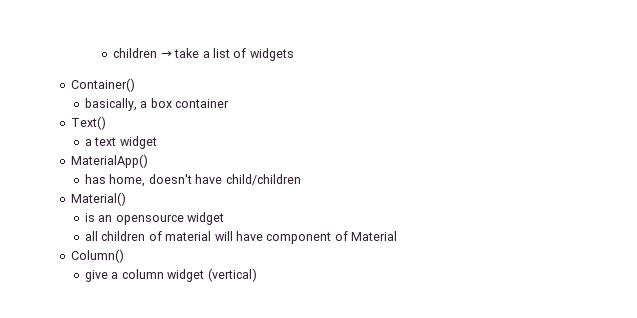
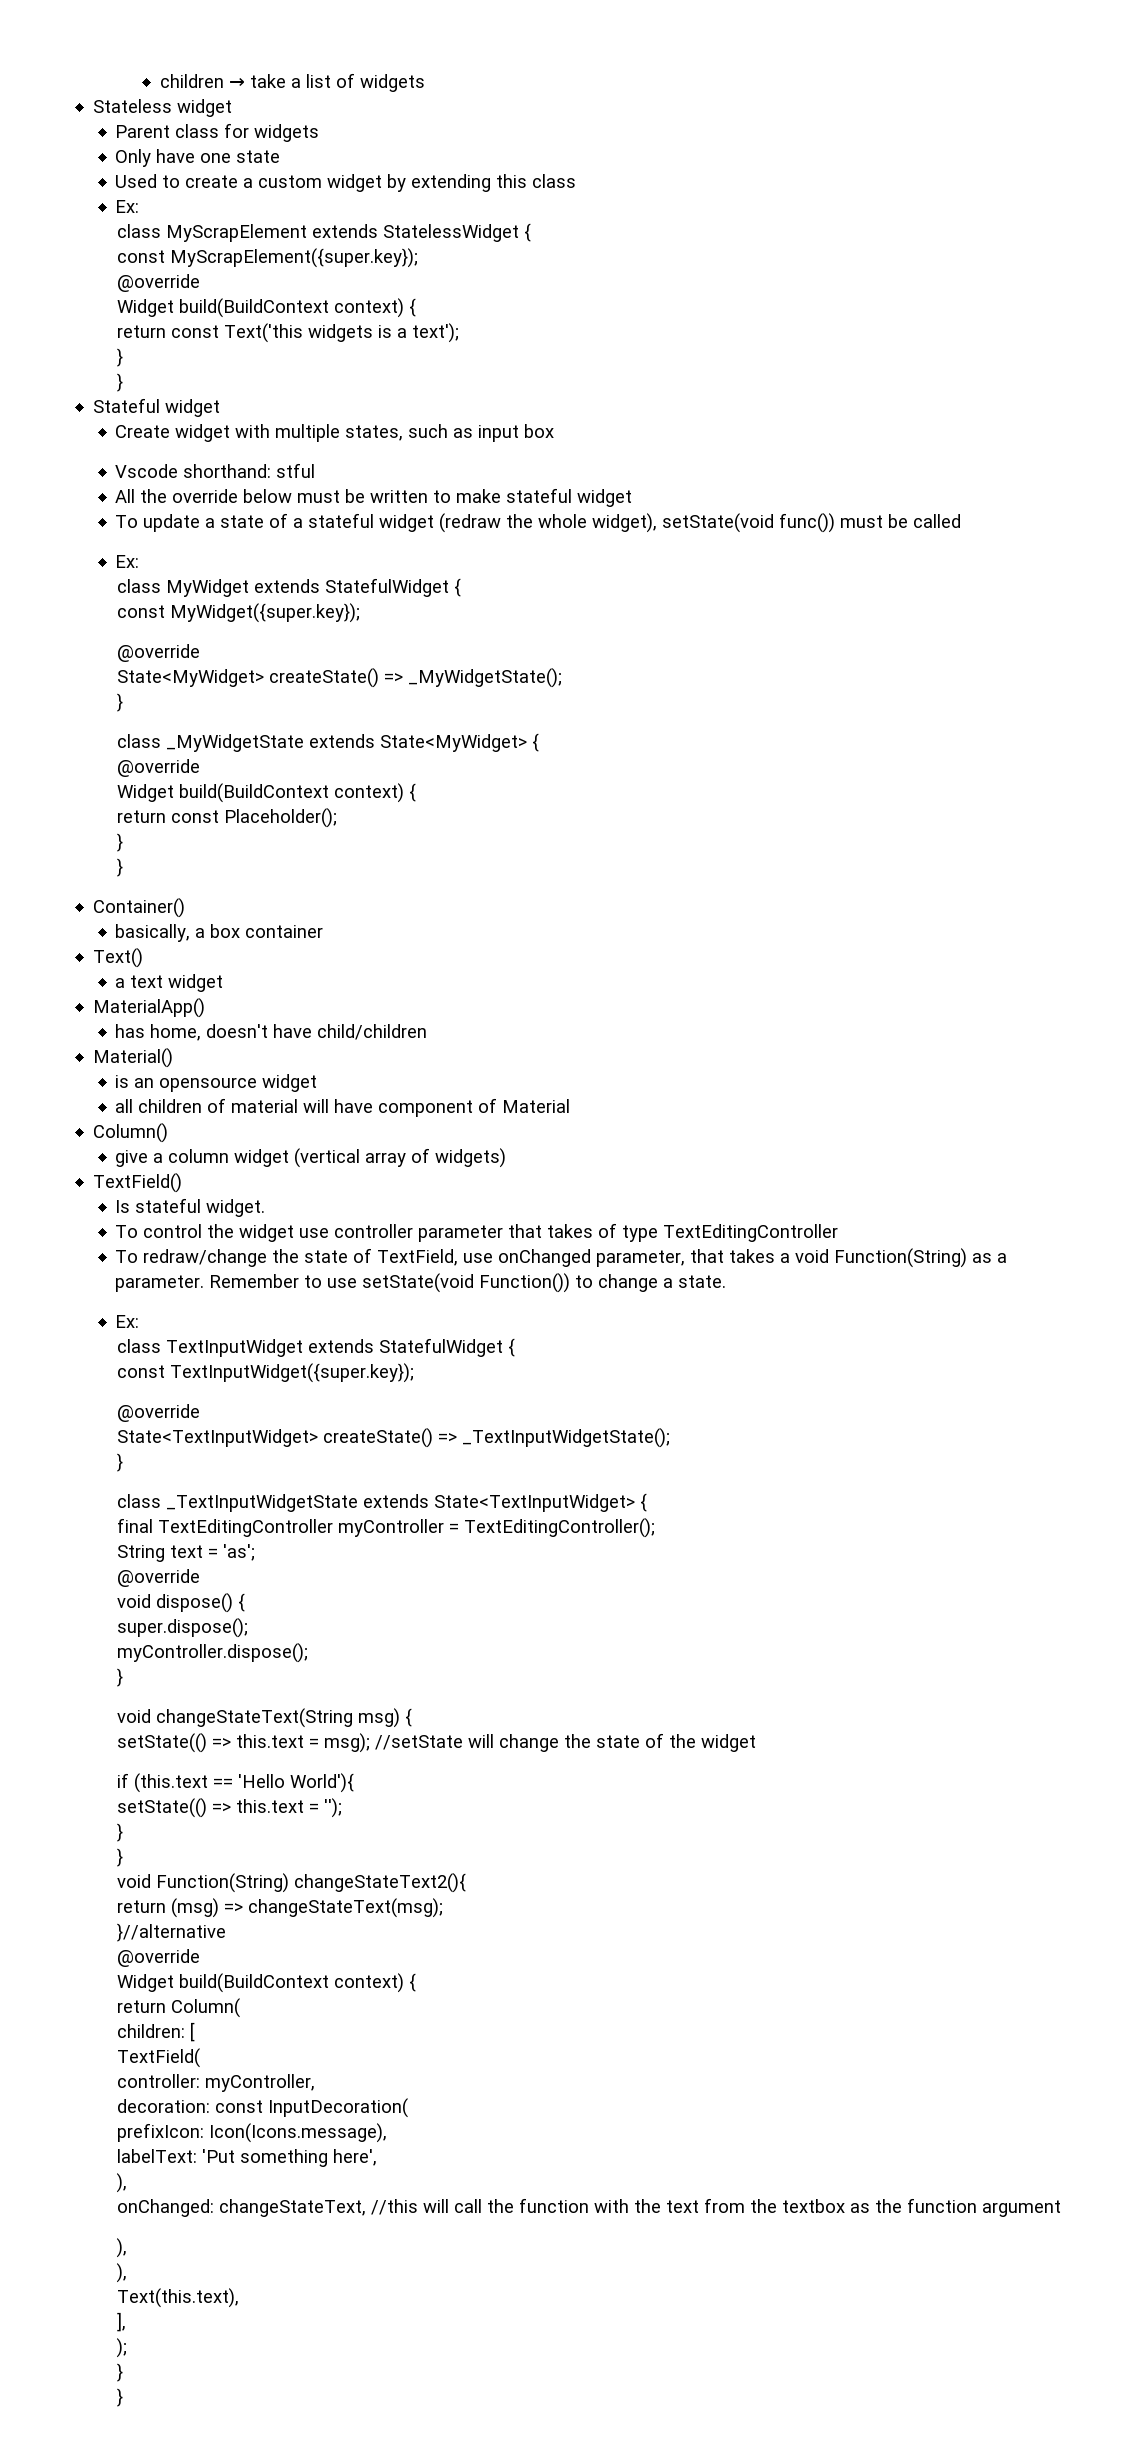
+ Stateless widget
+ Parent class for widgets
+ Only have one state
+ Used to create a custom widget by extending this class
+ Ex:
+ class MyScrapElement extends StatelessWidget {
+ const MyScrapElement({super.key});
+ @override
+ Widget build(BuildContext context) {
+ return const Text('this widgets is a text');
+ }
+ }
+ Stateful widget
+ Create widget with multiple states, such as input box
+ Vscode shorthand: stful
+ All the override below must be written to make stateful widget
+ To update a state of a stateful widget (redraw the whole widget), setState(void func()) must be called
+ Ex:
+ class MyWidget extends StatefulWidget {
+ const MyWidget({super.key});
+ @override
+ State<MyWidget> createState() => _MyWidgetState();
+ }
+ class _MyWidgetState extends State<MyWidget> {
+ @override
+ Widget build(BuildContext context) {
+ return const Placeholder();
+ }
+ }
- give a column widget (vertical)
+ give a column widget (vertical array of widgets)
+ TextField()
+ Is stateful widget.
+ To control the widget use controller parameter that takes of type TextEditingController
+ To redraw/change the state of TextField, use onChanged parameter, that takes a void Function(String) as a parameter. Remember to use setState(void Function()) to change a state.
+ Ex:
+ class TextInputWidget extends StatefulWidget {
+ const TextInputWidget({super.key});
+ @override
+ State<TextInputWidget> createState() => _TextInputWidgetState();
+ }
+ class _TextInputWidgetState extends State<TextInputWidget> {
+ final TextEditingController myController = TextEditingController();
+ String text = 'as';
+ @override
+ void dispose() {
+ super.dispose();
+ myController.dispose();
+ }
+ void changeStateText(String msg) {
+ setState(() => this.text = msg); //setState will change the state of the widget
+ if (this.text == 'Hello World'){
+ setState(() => this.text = '');
+ }
+ }
+ void Function(String) changeStateText2(){
+ return (msg) => changeStateText(msg);
+ }//alternative
+ @override
+ Widget build(BuildContext context) {
+ return Column(
+ children: [
+ TextField(
+ controller: myController,
+ decoration: const InputDecoration(
+ prefixIcon: Icon(Icons.message),
+ labelText: 'Put something here',
+ ),
+ onChanged: changeStateText, //this will call the function with the text from the textbox as the function argument
+ ),
+ ),
+ Text(this.text),
+ ],
+ );
+ }
+ }

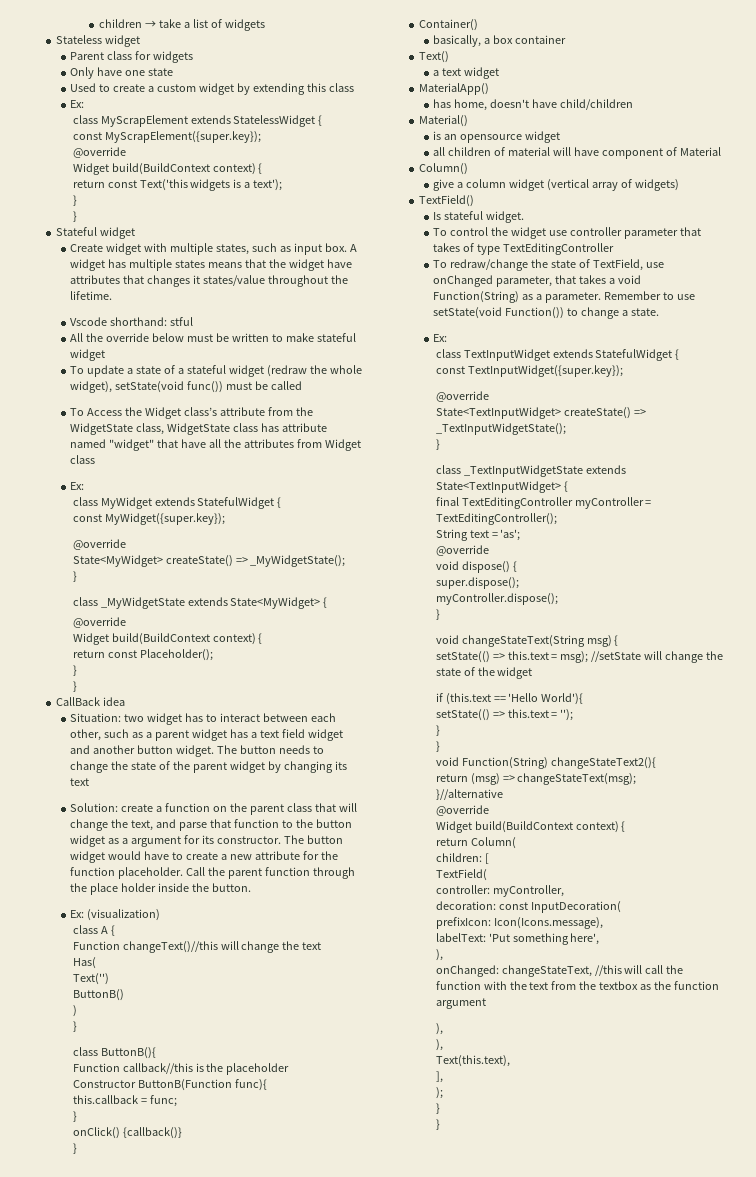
- Create widget with multiple states, such as input box
+ Create widget with multiple states, such as input box. A widget has multiple states means that the widget have attributes that changes it states/value throughout the lifetime.
+ To Access the Widget class’s attribute from the WidgetState class, WidgetState class has attribute named "widget" that have all the attributes from Widget class
+ CallBack idea
+ Situation: two widget has to interact between each other, such as a parent widget has a text field widget and another button widget. The button needs to change the state of the parent widget by changing its text
+ Solution: create a function on the parent class that will change the text, and parse that function to the button widget as a argument for its constructor. The button widget would have to create a new attribute for the function placeholder. Call the parent function through the place holder inside the button.
+ Ex: (visualization)
+ class A {
+ Function changeText()//this will change the text
+ Has(
+ Text('')
+ ButtonB()
+ )
+ }
+ class ButtonB(){
+ Function callback//this is the placeholder
+ Constructor ButtonB(Function func){
+ this.callback = func;
+ }
+ onClick() {callback()}
+ }

